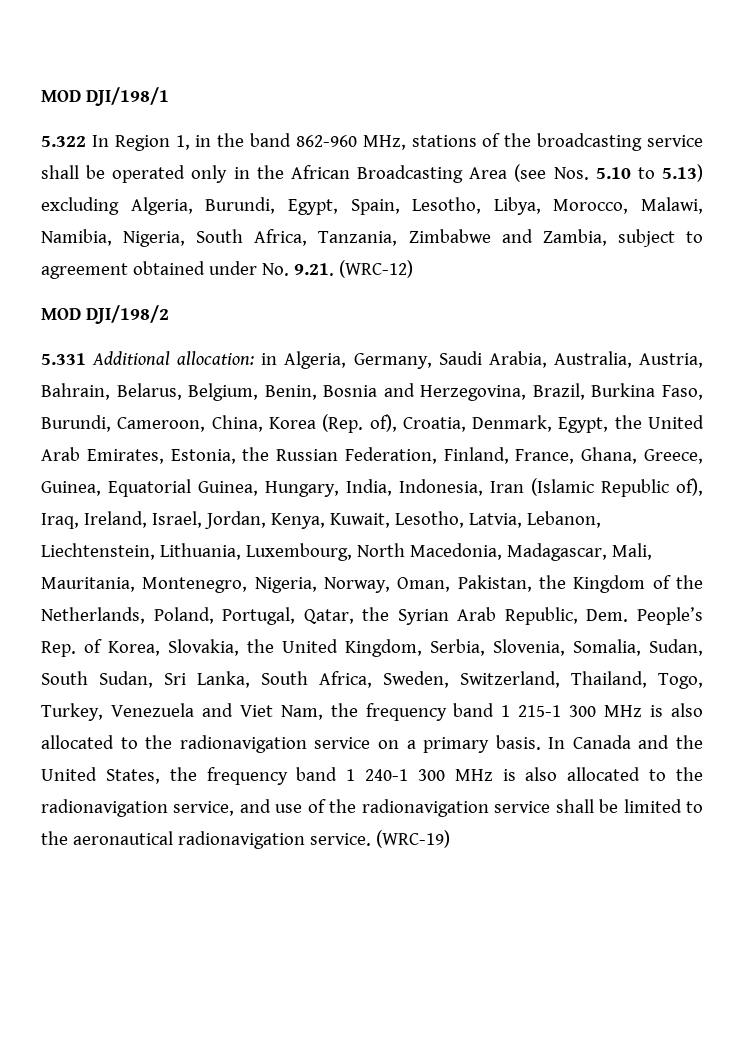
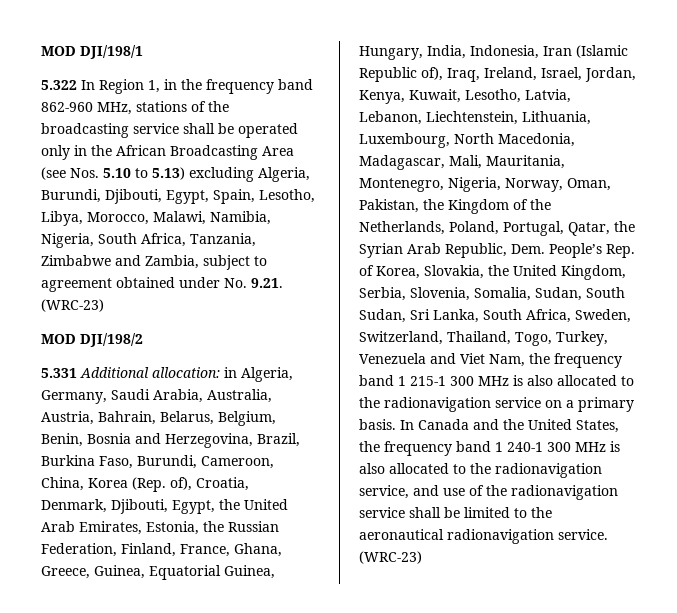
- 5.322 In Region 1, in the band 862-960 MHz, stations of the broadcasting service shall be operated only in the African Broadcasting Area (see Nos. 5.10 to 5.13) excluding Algeria, Burundi, Egypt, Spain, Lesotho, Libya, Morocco, Malawi, Namibia, Nigeria, South Africa, Tanzania, Zimbabwe and Zambia, subject to agreement obtained under No. 9.21. (WRC-12)
+ 5.322 In Region 1, in the frequency band 862-960 MHz, stations of the broadcasting service shall be operated only in the African Broadcasting Area (see Nos. 5.10 to 5.13) excluding Algeria, Burundi, Djibouti, Egypt, Spain, Lesotho, Libya, Morocco, Malawi, Namibia, Nigeria, South Africa, Tanzania, Zimbabwe and Zambia, subject to agreement obtained under No. 9.21. (WRC-23)
- in Algeria, Germany, Saudi Arabia, Australia, Austria, Bahrain, Belarus, Belgium, Benin, Bosnia and Herzegovina, Brazil, Burkina Faso, Burundi, Cameroon, China, Korea (Rep. of), Croatia, Denmark, Egypt, the United Arab Emirates, Estonia, the Russian Federation, Finland, France, Ghana, Greece, Guinea, Equatorial Guinea, Hungary, India, Indonesia, Iran (Islamic Republic of), Iraq, Ireland, Israel, Jordan, Kenya, Kuwait, Lesotho, Latvia, Lebanon, Liechtenstein, Lithuania, Luxembourg, North Macedonia, Madagascar, Mali, Mauritania, Montenegro, Nigeria, Norway, Oman, Pakistan, the Kingdom of the Netherlands, Poland, Portugal, Qatar, the Syrian Arab Republic, Dem. People’s Rep. of Korea, Slovakia, the United Kingdom, Serbia, Slovenia, Somalia, Sudan, South Sudan, Sri Lanka, South Africa, Sweden, Switzerland, Thailand, Togo, Turkey, Venezuela and Viet Nam, the frequency band 1 215-1 300 MHz is also allocated to the radionavigation service on a primary basis.
+ in Algeria, Germany, Saudi Arabia, Australia, Austria, Bahrain, Belarus, Belgium, Benin, Bosnia and Herzegovina, Brazil, Burkina Faso, Burundi, Cameroon, China, Korea (Rep. of), Croatia, Denmark, Djibouti, Egypt, the United Arab Emirates, Estonia, the Russian Federation, Finland, France, Ghana, Greece, Guinea, Equatorial Guinea, Hungary, India, Indonesia, Iran (Islamic Republic of), Iraq, Ireland, Israel, Jordan, Kenya, Kuwait, Lesotho, Latvia, Lebanon, Liechtenstein, Lithuania, Luxembourg, North Macedonia, Madagascar, Mali, Mauritania, Montenegro, Nigeria, Norway, Oman, Pakistan, the Kingdom of the Netherlands, Poland, Portugal, Qatar, the Syrian Arab Republic, Dem. People’s Rep. of Korea, Slovakia, the United Kingdom, Serbia, Slovenia, Somalia, Sudan, South Sudan, Sri Lanka, South Africa, Sweden, Switzerland, Thailand, Togo, Turkey, Venezuela and Viet Nam, the frequency band 1 215-1 300 MHz is also allocated to the radionavigation service on a primary basis.
- In Canada and the United States, the frequency band 1 240-1 300 MHz is also allocated to the radionavigation service, and use of the radionavigation service shall be limited to the aeronautical radionavigation service. (WRC-19)
+ In Canada and the United States, the frequency band 1 240-1 300 MHz is also allocated to the radionavigation service, and use of the radionavigation service shall be limited to the aeronautical radionavigation service. (WRC-23)

